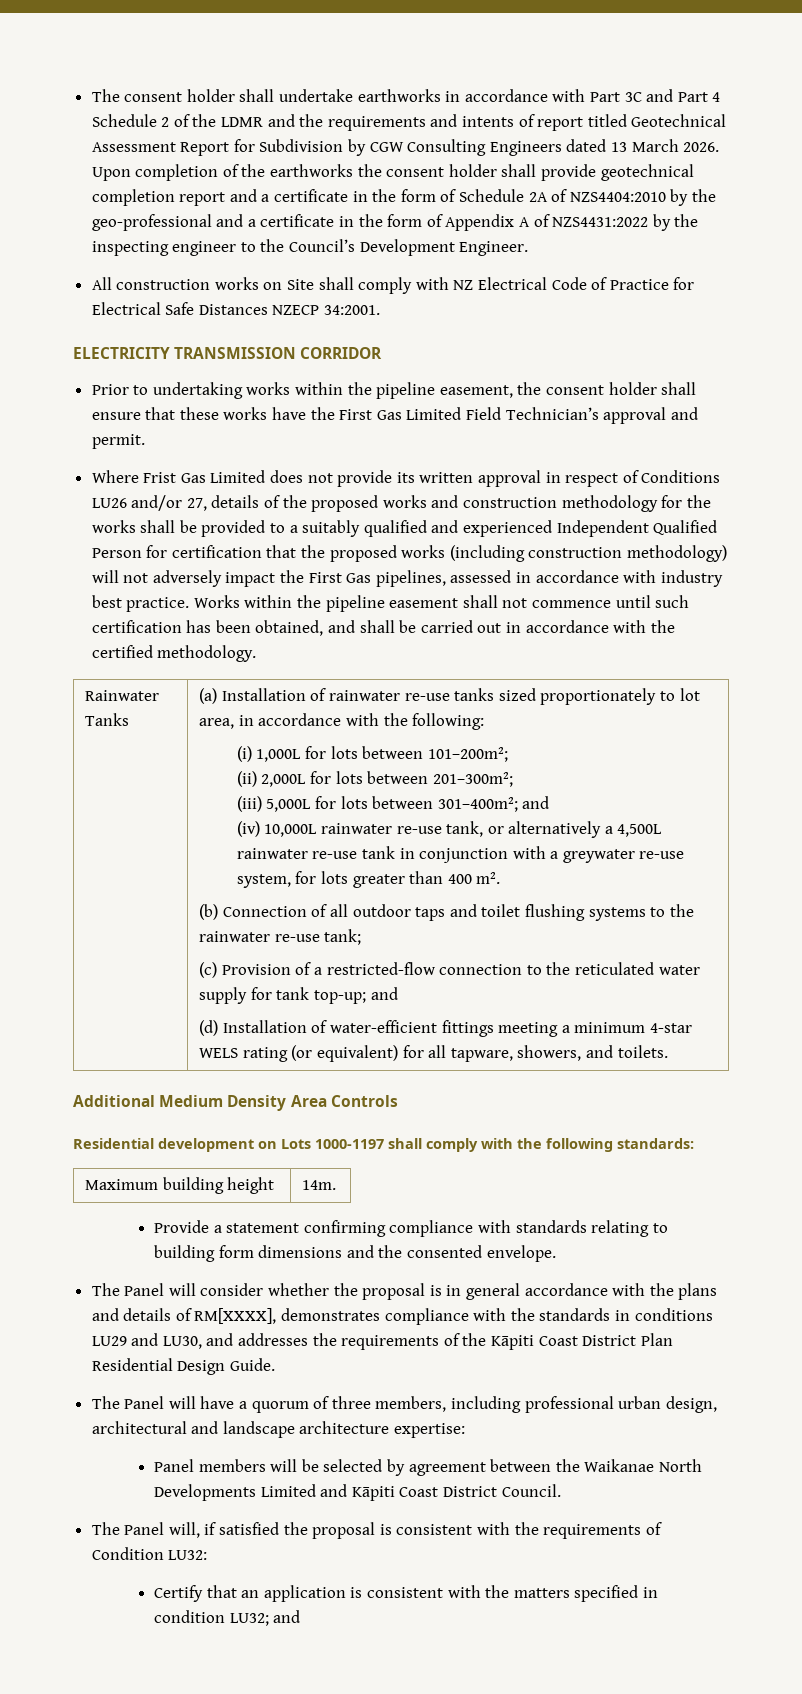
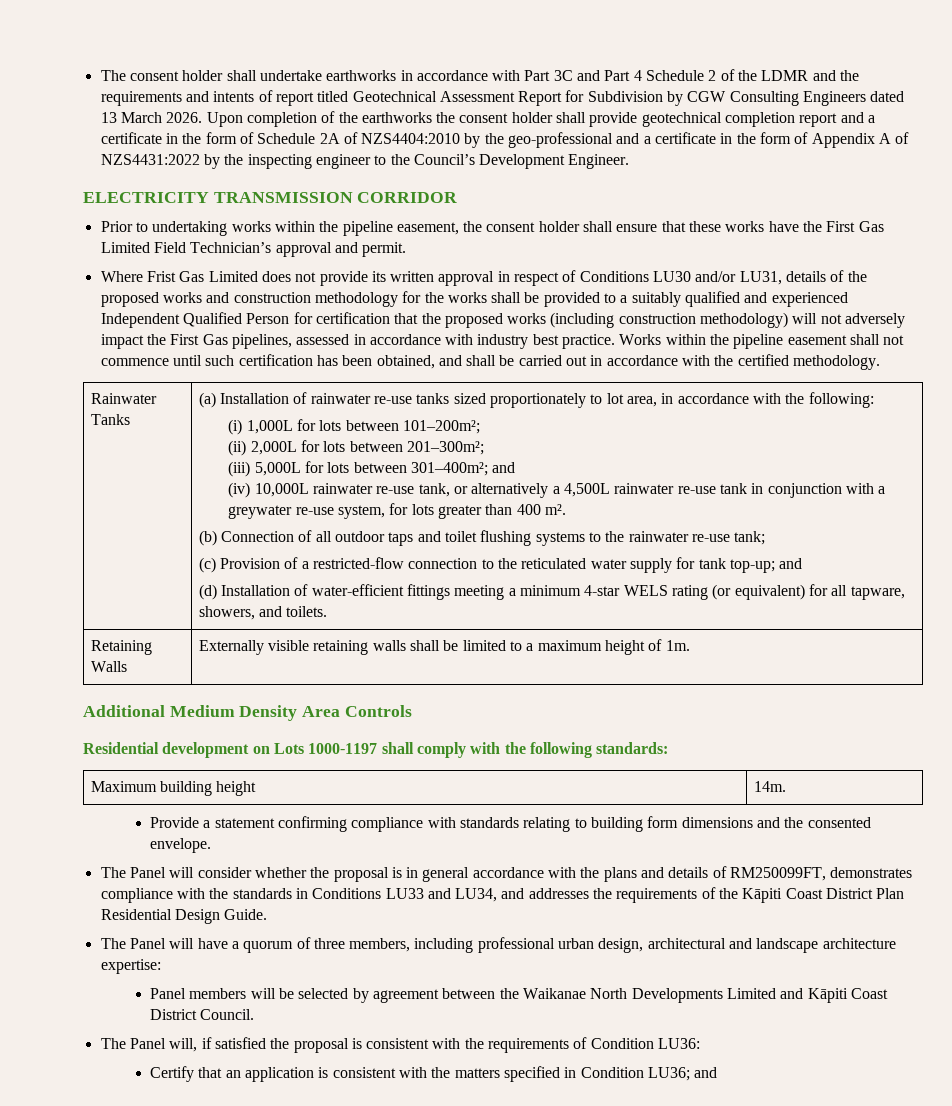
- All construction works on Site shall comply with NZ Electrical Code of Practice for Electrical Safe Distances NZECP 34:2001.
- Where Frist Gas Limited does not provide its written approval in respect of Conditions LU26 and/or 27, details of the proposed works and construction methodology for the works shall be provided to a suitably qualified and experienced Independent Qualified Person for certification that the proposed works (including construction methodology) will not adversely impact the First Gas pipelines, assessed in accordance with industry best practice.
+ Where Frist Gas Limited does not provide its written approval in respect of Conditions LU30 and/or LU31, details of the proposed works and construction methodology for the works shall be provided to a suitably qualified and experienced Independent Qualified Person for certification that the proposed works (including construction methodology) will not adversely impact the First Gas pipelines, assessed in accordance with industry best practice.
+ Retaining Walls | Externally visible retaining walls shall be limited to a maximum height of 1m.
- The Panel will consider whether the proposal is in general accordance with the plans and details of RM[XXXX], demonstrates compliance with the standards in conditions LU29 and LU30, and addresses the requirements of the Kāpiti Coast District Plan Residential Design Guide.
+ The Panel will consider whether the proposal is in general accordance with the plans and details of RM250099FT, demonstrates compliance with the standards in Conditions LU33 and LU34, and addresses the requirements of the Kāpiti Coast District Plan Residential Design Guide.
- The Panel will, if satisfied the proposal is consistent with the requirements of Condition LU32:
+ The Panel will, if satisfied the proposal is consistent with the requirements of Condition LU36:
- Certify that an application is consistent with the matters specified in condition LU32; and
+ Certify that an application is consistent with the matters specified in Condition LU36; and

